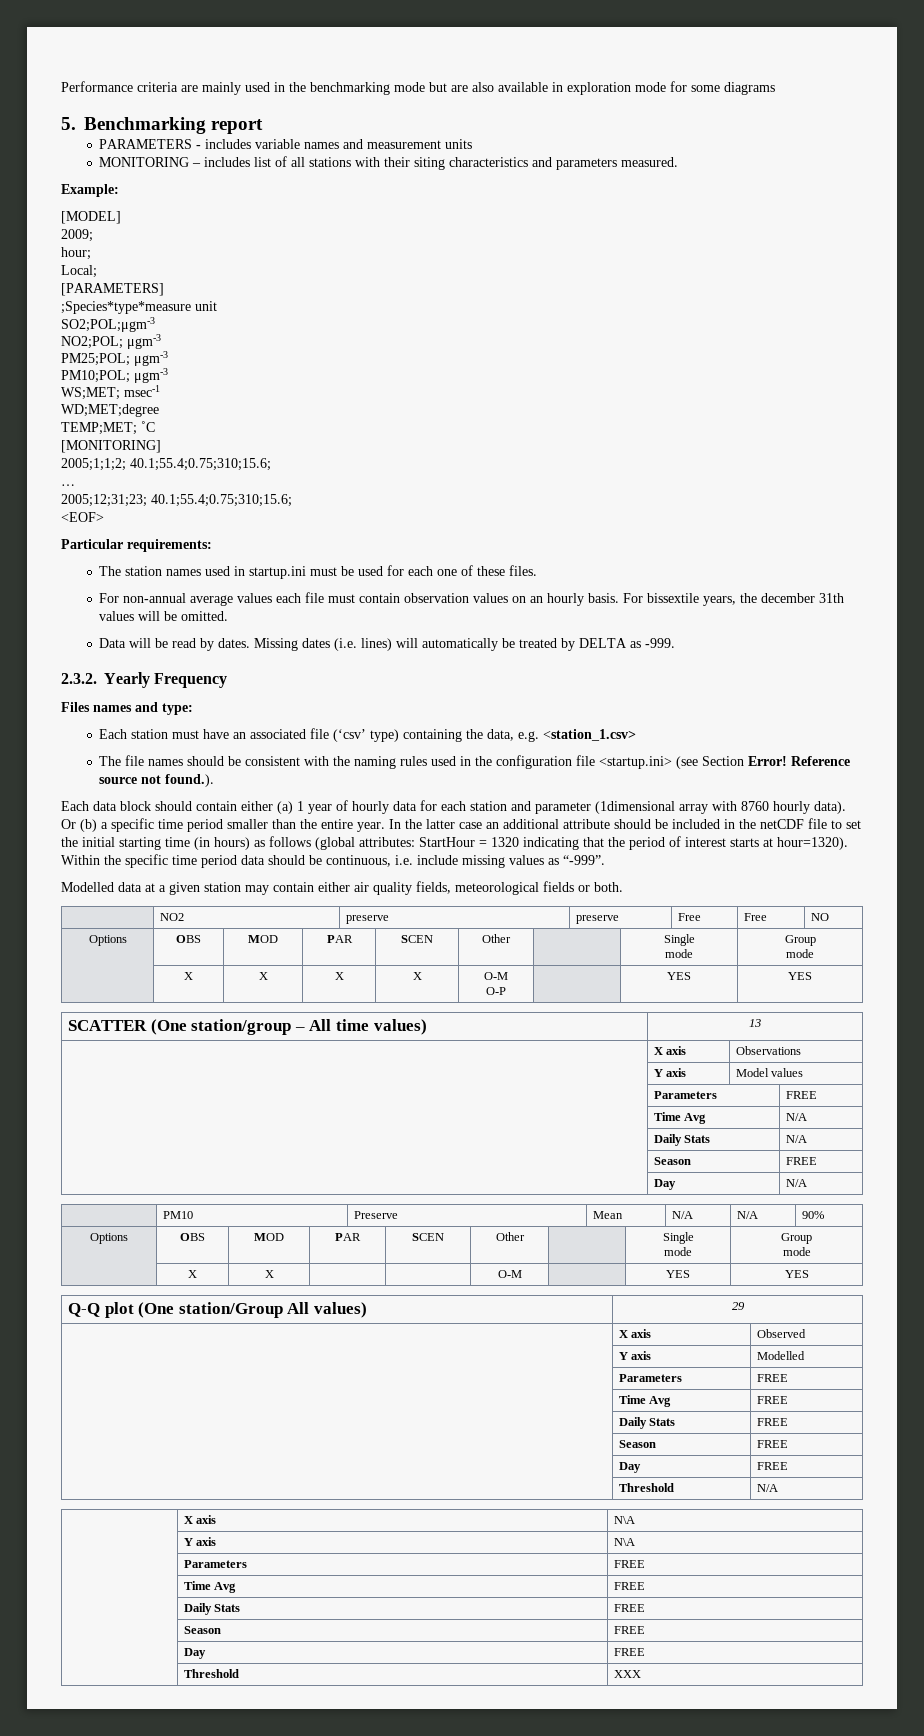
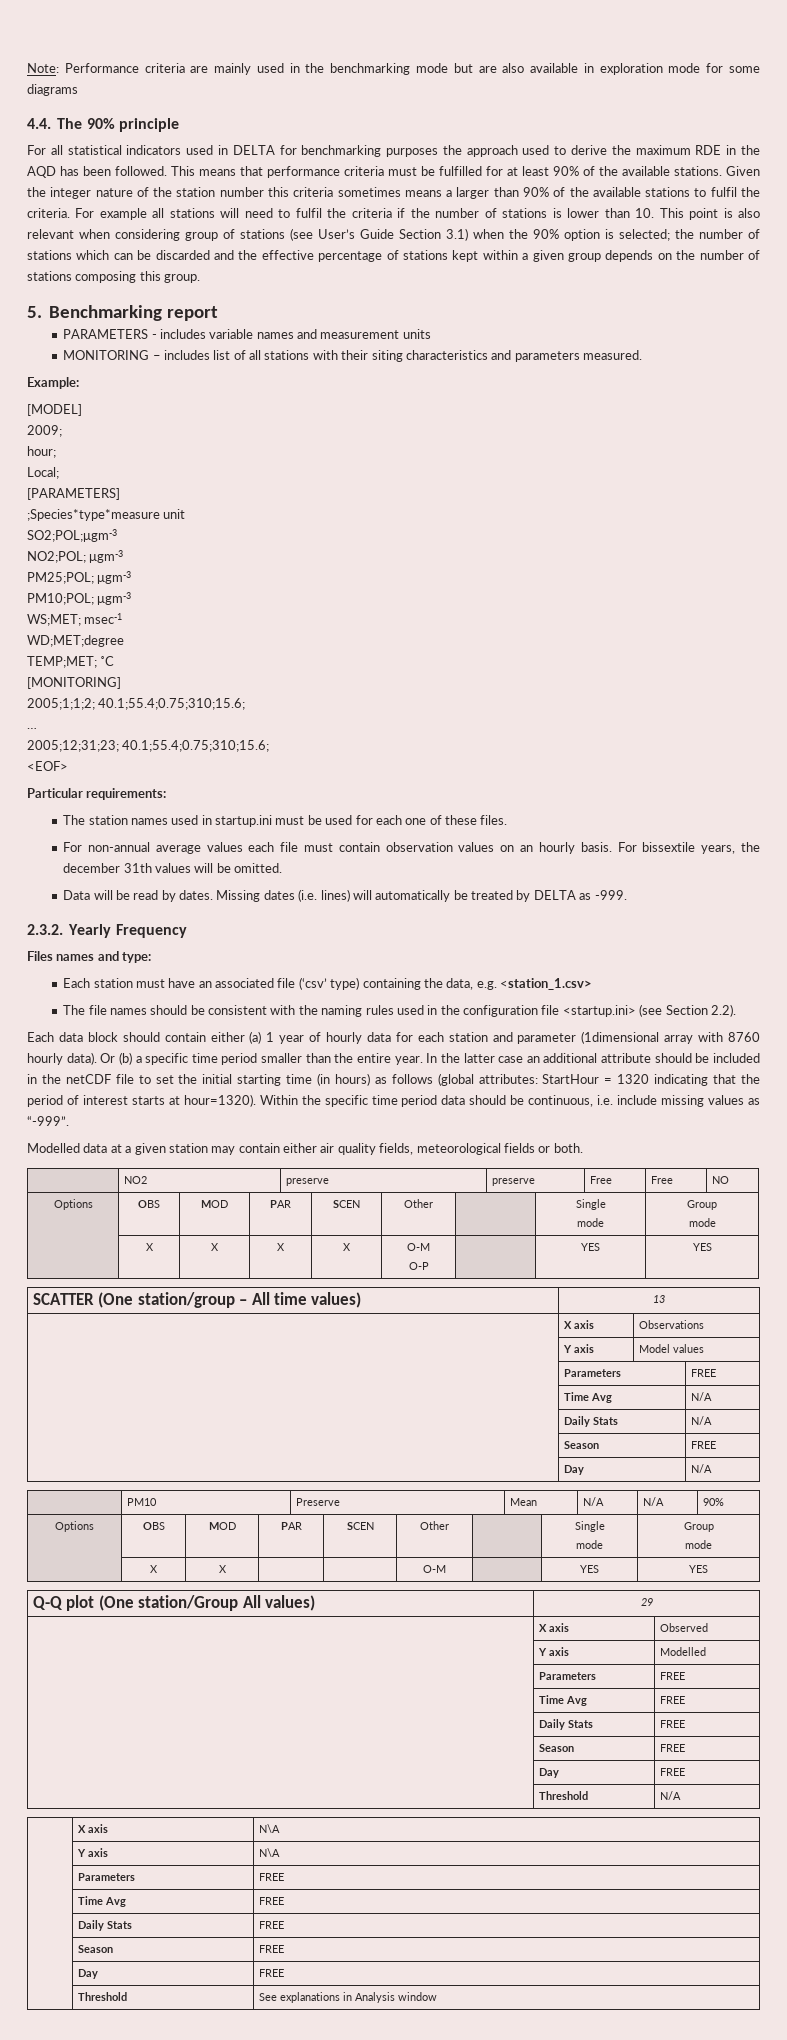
- Performance criteria are mainly used in the benchmarking mode but are also available in exploration mode for some diagrams
+ Note: Performance criteria are mainly used in the benchmarking mode but are also available in exploration mode for some diagrams
+ 4.4. The 90% principle
+ For all statistical indicators used in DELTA for benchmarking purposes the approach used to derive the maximum RDE in the AQD has been followed. This means that performance criteria must be fulfilled for at least 90% of the available stations. Given the integer nature of the station number this criteria sometimes means a larger than 90% of the available stations to fulfil the criteria. For example all stations will need to fulfil the criteria if the number of stations is lower than 10. This point is also relevant when considering group of stations (see User’s Guide Section 3.1) when the 90% option is selected; the number of stations which can be discarded and the effective percentage of stations kept within a given group depends on the number of stations composing this group.
- The file names should be consistent with the naming rules used in the configuration file <startup.ini> (see Section Error! Reference source not found.).
+ The file names should be consistent with the naming rules used in the configuration file <startup.ini> (see Section 2.2).
- | Threshold | XXX
+ | Threshold | See explanations in Analysis window

